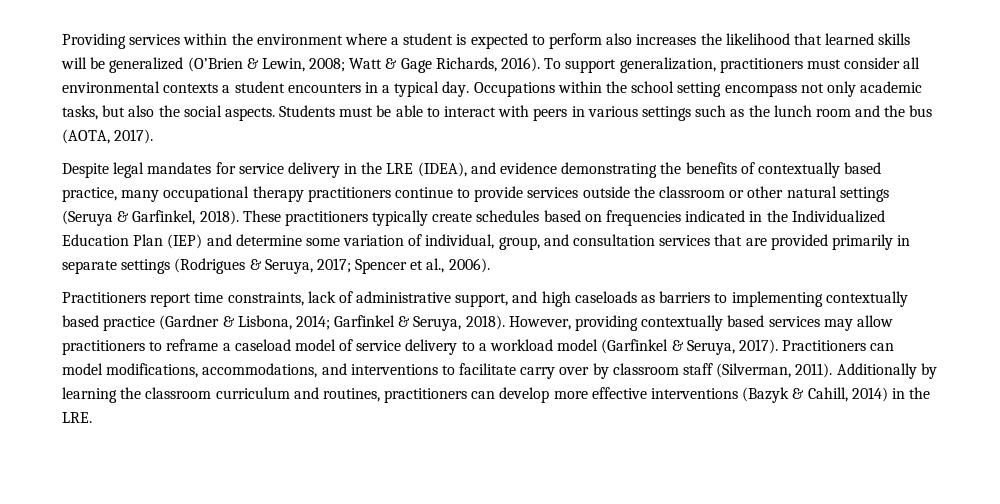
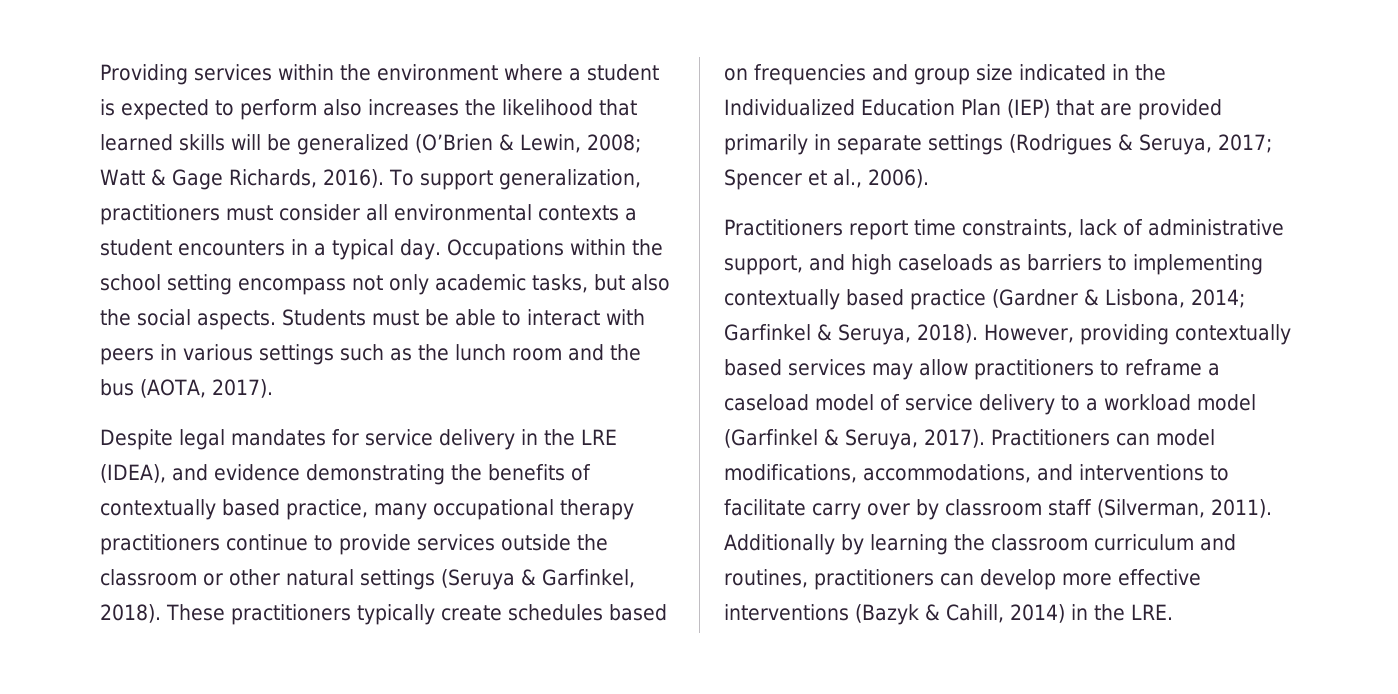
- These practitioners typically create schedules based on frequencies indicated in the Individualized Education Plan (IEP) and determine some variation of individual, group, and consultation services that are provided primarily in separate settings (Rodrigues & Seruya, 2017; Spencer et al., 2006).
+ These practitioners typically create schedules based on frequencies and group size indicated in the Individualized Education Plan (IEP) that are provided primarily in separate settings (Rodrigues & Seruya, 2017; Spencer et al., 2006).

